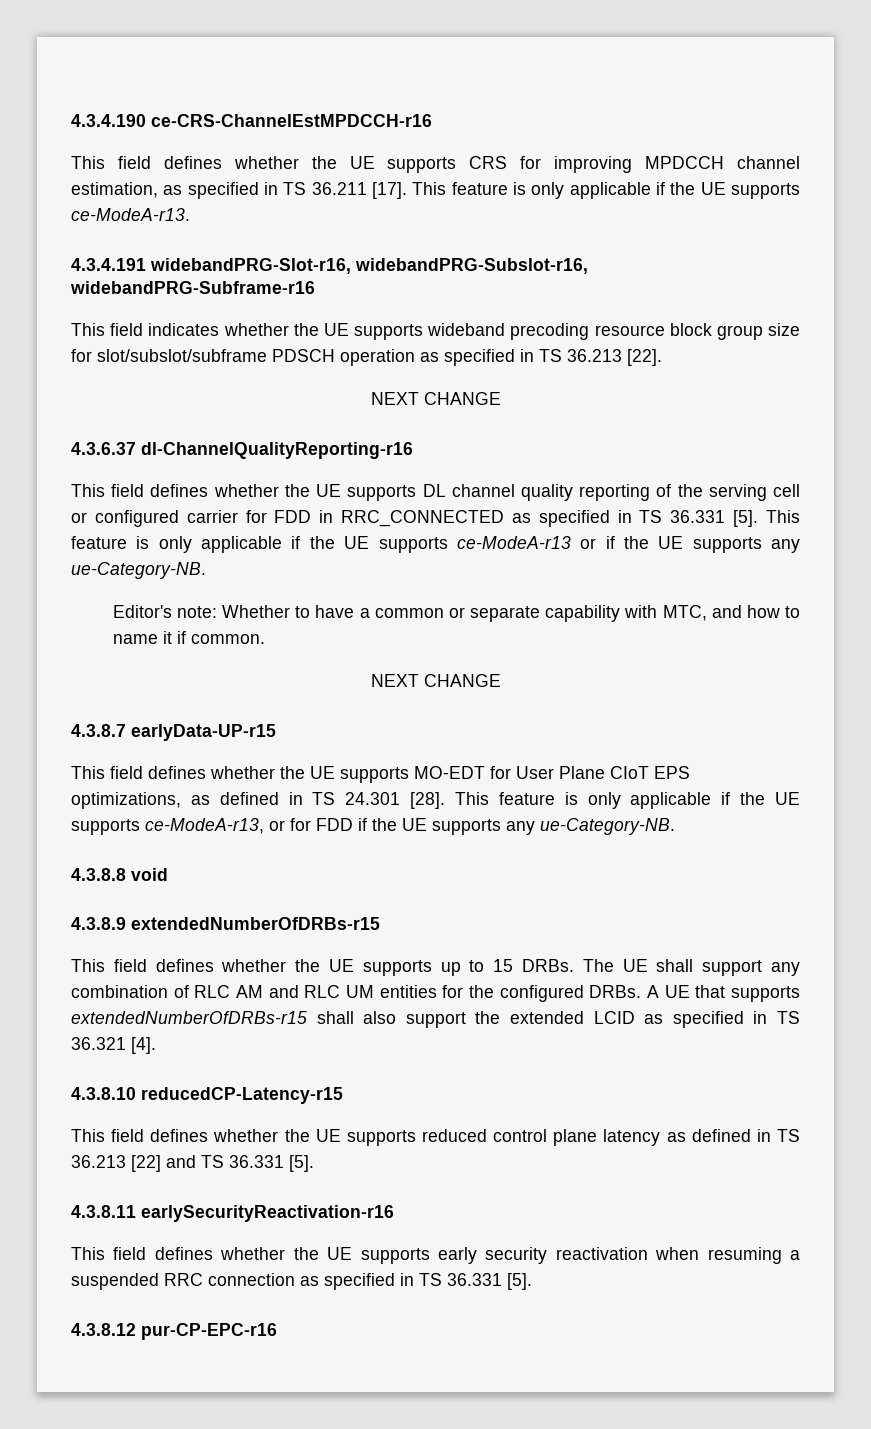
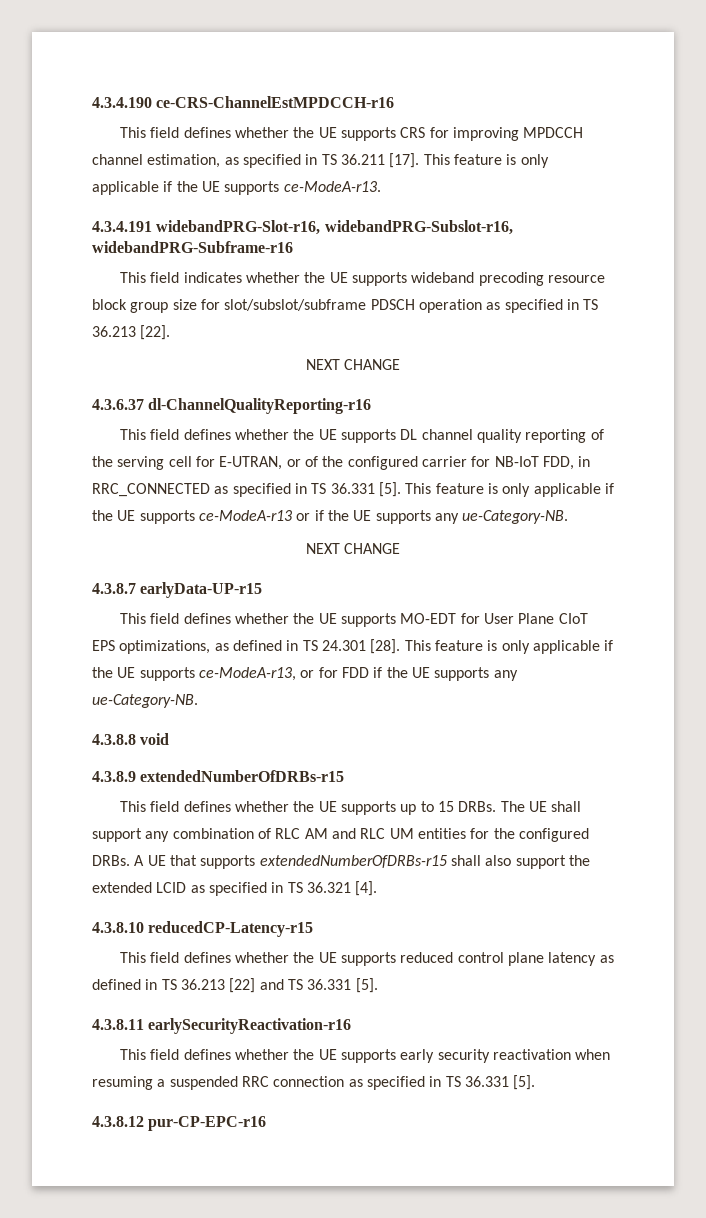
- This field defines whether the UE supports DL channel quality reporting of the serving cell or configured carrier for FDD in RRC_CONNECTED as specified in TS 36.331 [5].
+ This field defines whether the UE supports DL channel quality reporting of the serving cell for E-UTRAN, or of the configured carrier for NB-IoT FDD, in RRC_CONNECTED as specified in TS 36.331 [5].
- Editor's note: Whether to have a common or separate capability with MTC, and how to name it if common.

